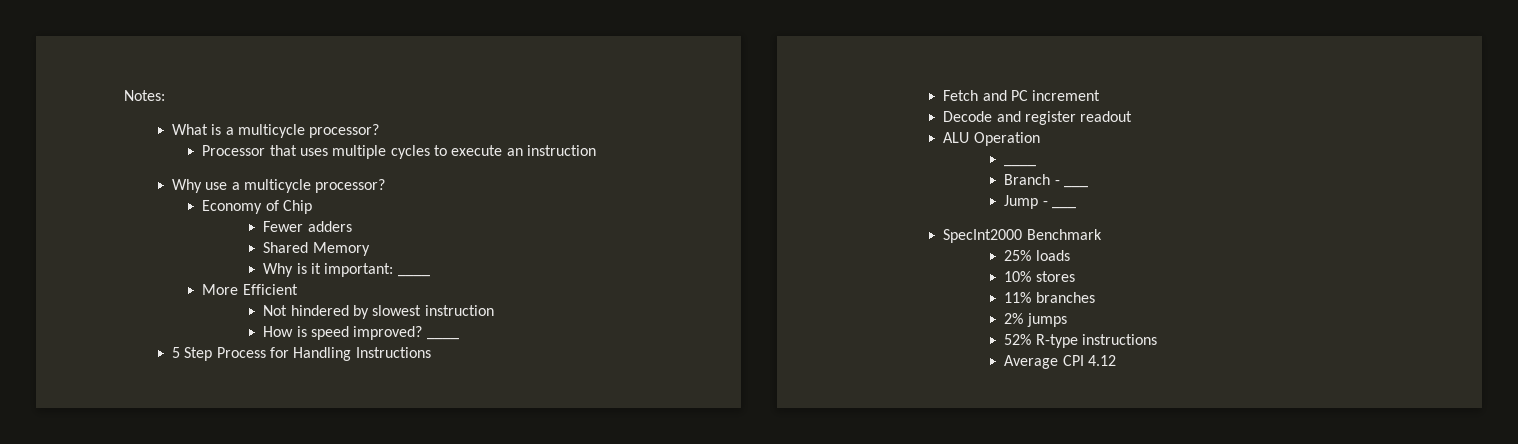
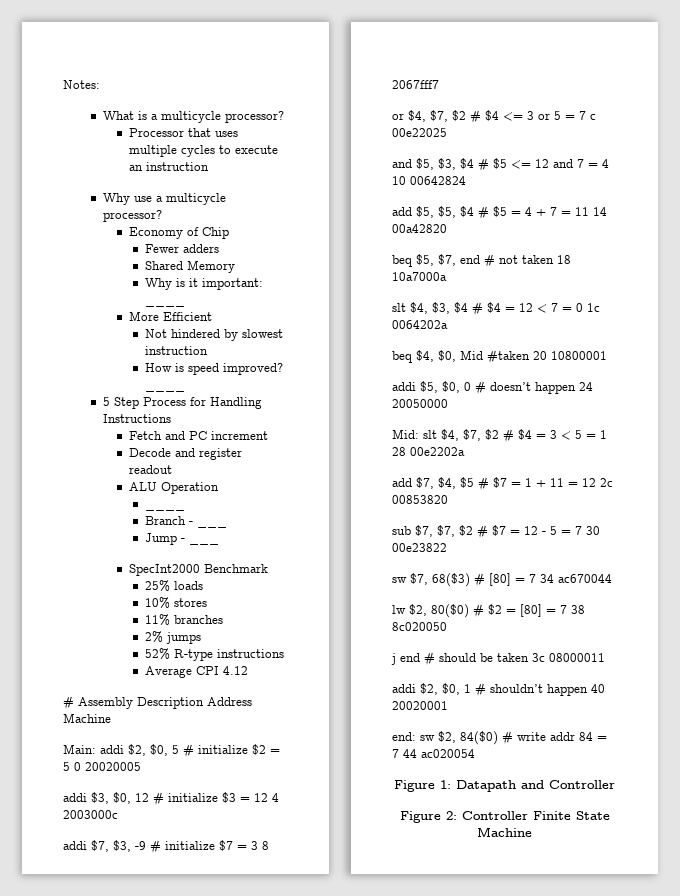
+ # Assembly Description Address Machine
+ Main: addi $2, $0, 5 # initialize $2 = 5 0 20020005
+ addi $3, $0, 12 # initialize $3 = 12 4 2003000c
+ addi $7, $3, -9 # initialize $7 = 3 8 2067fff7
+ or $4, $7, $2 # $4 <= 3 or 5 = 7 c 00e22025
+ and $5, $3, $4 # $5 <= 12 and 7 = 4 10 00642824
+ add $5, $5, $4 # $5 = 4 + 7 = 11 14 00a42820
+ beq $5, $7, end # not taken 18 10a7000a
+ slt $4, $3, $4 # $4 = 12 < 7 = 0 1c 0064202a
+ beq $4, $0, Mid #taken 20 10800001
+ addi $5, $0, 0 # doesn’t happen 24 20050000
+ Mid: slt $4, $7, $2 # $4 = 3 < 5 = 1 28 00e2202a
+ add $7, $4, $5 # $7 = 1 + 11 = 12 2c 00853820
+ sub $7, $7, $2 # $7 = 12 - 5 = 7 30 00e23822
+ sw $7, 68($3) # [80] = 7 34 ac670044
+ lw $2, 80($0) # $2 = [80] = 7 38 8c020050
+ j end # should be taken 3c 08000011
+ addi $2, $0, 1 # shouldn’t happen 40 20020001
+ end: sw $2, 84($0) # write addr 84 = 7 44 ac020054
+ Figure 1: Datapath and Controller
+ Figure 2: Controller Finite State Machine

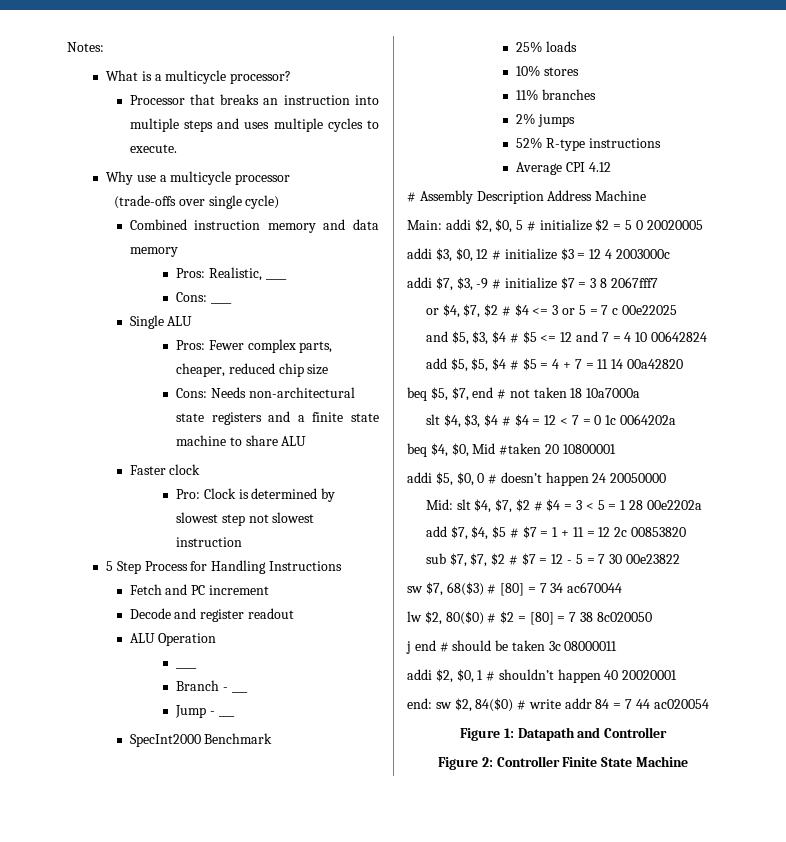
- Processor that uses multiple cycles to execute an instruction
+ Processor that breaks an instruction into multiple steps and uses multiple cycles to execute.
- Why use a multicycle processor?
- Economy of Chip
- Fewer adders
- Shared Memory
- Why is it important: ____
- More Efficient
- Not hindered by slowest instruction
- How is speed improved? ____
+ Why use a multicycle processor
+ (trade-offs over single cycle)
+ Combined instruction memory and data memory
+ Pros: Realistic, ____
+ Cons: ____
+ Single ALU
+ Pros: Fewer complex parts, cheaper, reduced chip size
+ Cons: Needs non-architectural state registers and a finite state machine to share ALU
+ Faster clock
+ Pro: Clock is determined by slowest step not slowest instruction

